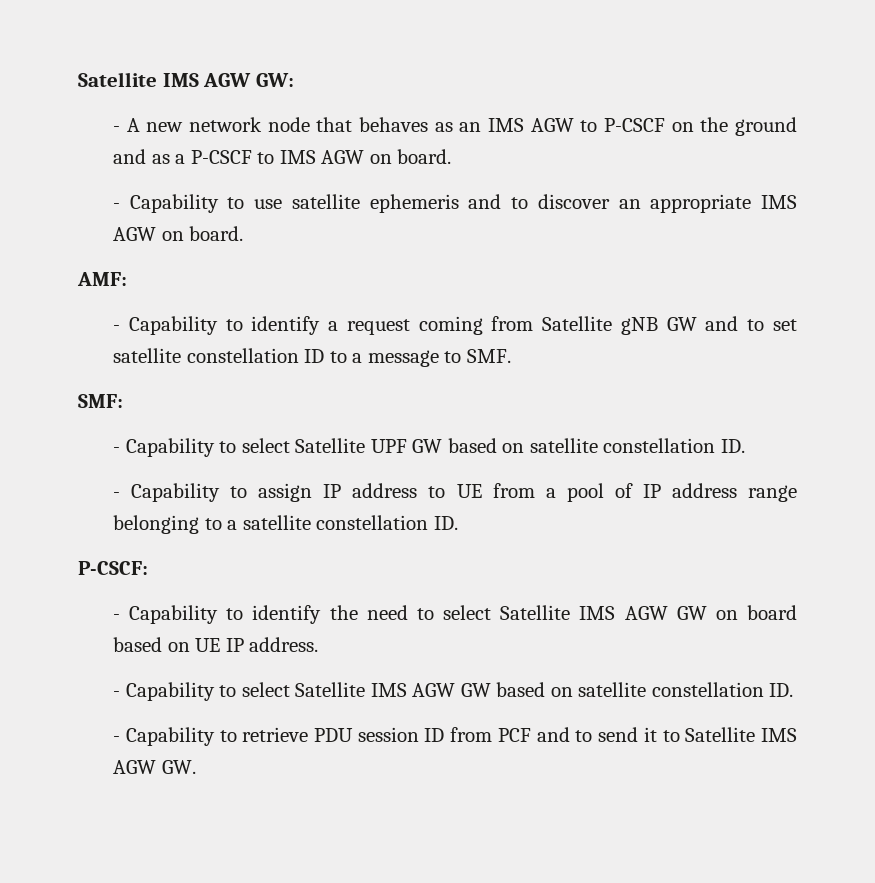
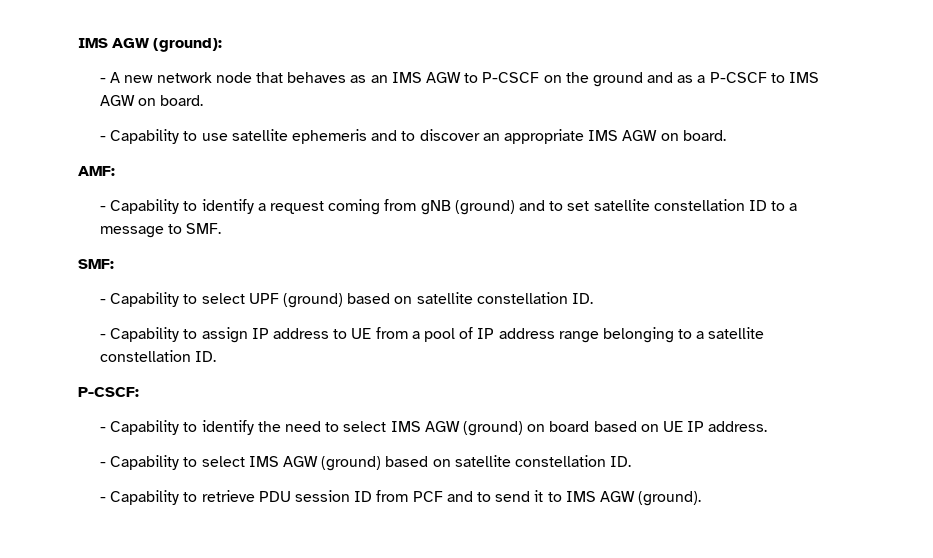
- Satellite IMS AGW GW:
+ IMS AGW (ground):
- - Capability to identify a request coming from Satellite gNB GW and to set satellite constellation ID to a message to SMF.
+ - Capability to identify a request coming from gNB (ground) and to set satellite constellation ID to a message to SMF.
- - Capability to select Satellite UPF GW based on satellite constellation ID.
+ - Capability to select UPF (ground) based on satellite constellation ID.
- - Capability to identify the need to select Satellite IMS AGW GW on board based on UE IP address.
+ - Capability to identify the need to select IMS AGW (ground) on board based on UE IP address.
- - Capability to select Satellite IMS AGW GW based on satellite constellation ID.
+ - Capability to select IMS AGW (ground) based on satellite constellation ID.
- - Capability to retrieve PDU session ID from PCF and to send it to Satellite IMS AGW GW.
+ - Capability to retrieve PDU session ID from PCF and to send it to IMS AGW (ground).

